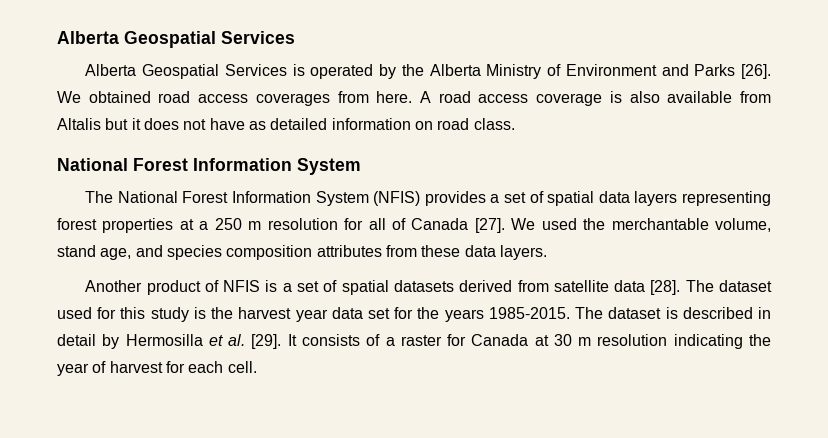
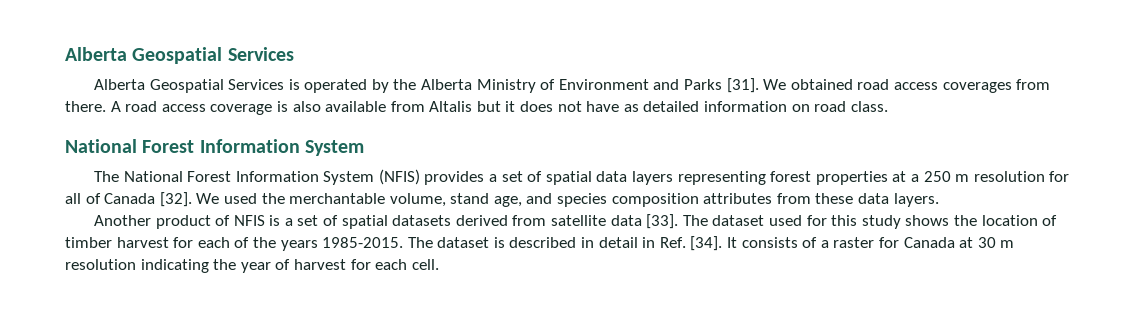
- Alberta Geospatial Services is operated by the Alberta Ministry of Environment and Parks [26].
+ Alberta Geospatial Services is operated by the Alberta Ministry of Environment and Parks [31].
- We obtained road access coverages from here.
+ We obtained road access coverages from there.
- The National Forest Information System (NFIS) provides a set of spatial data layers representing forest properties at a 250 m resolution for all of Canada [27].
+ The National Forest Information System (NFIS) provides a set of spatial data layers representing forest properties at a 250 m resolution for all of Canada [32].
- Another product of NFIS is a set of spatial datasets derived from satellite data [28].
+ Another product of NFIS is a set of spatial datasets derived from satellite data [33].
- The dataset used for this study is the harvest year data set for the years 1985-2015.
+ The dataset used for this study shows the location of timber harvest for each of the years 1985-2015.
- The dataset is described in detail by Hermosilla et al. [29].
+ The dataset is described in detail in Ref. [34].

